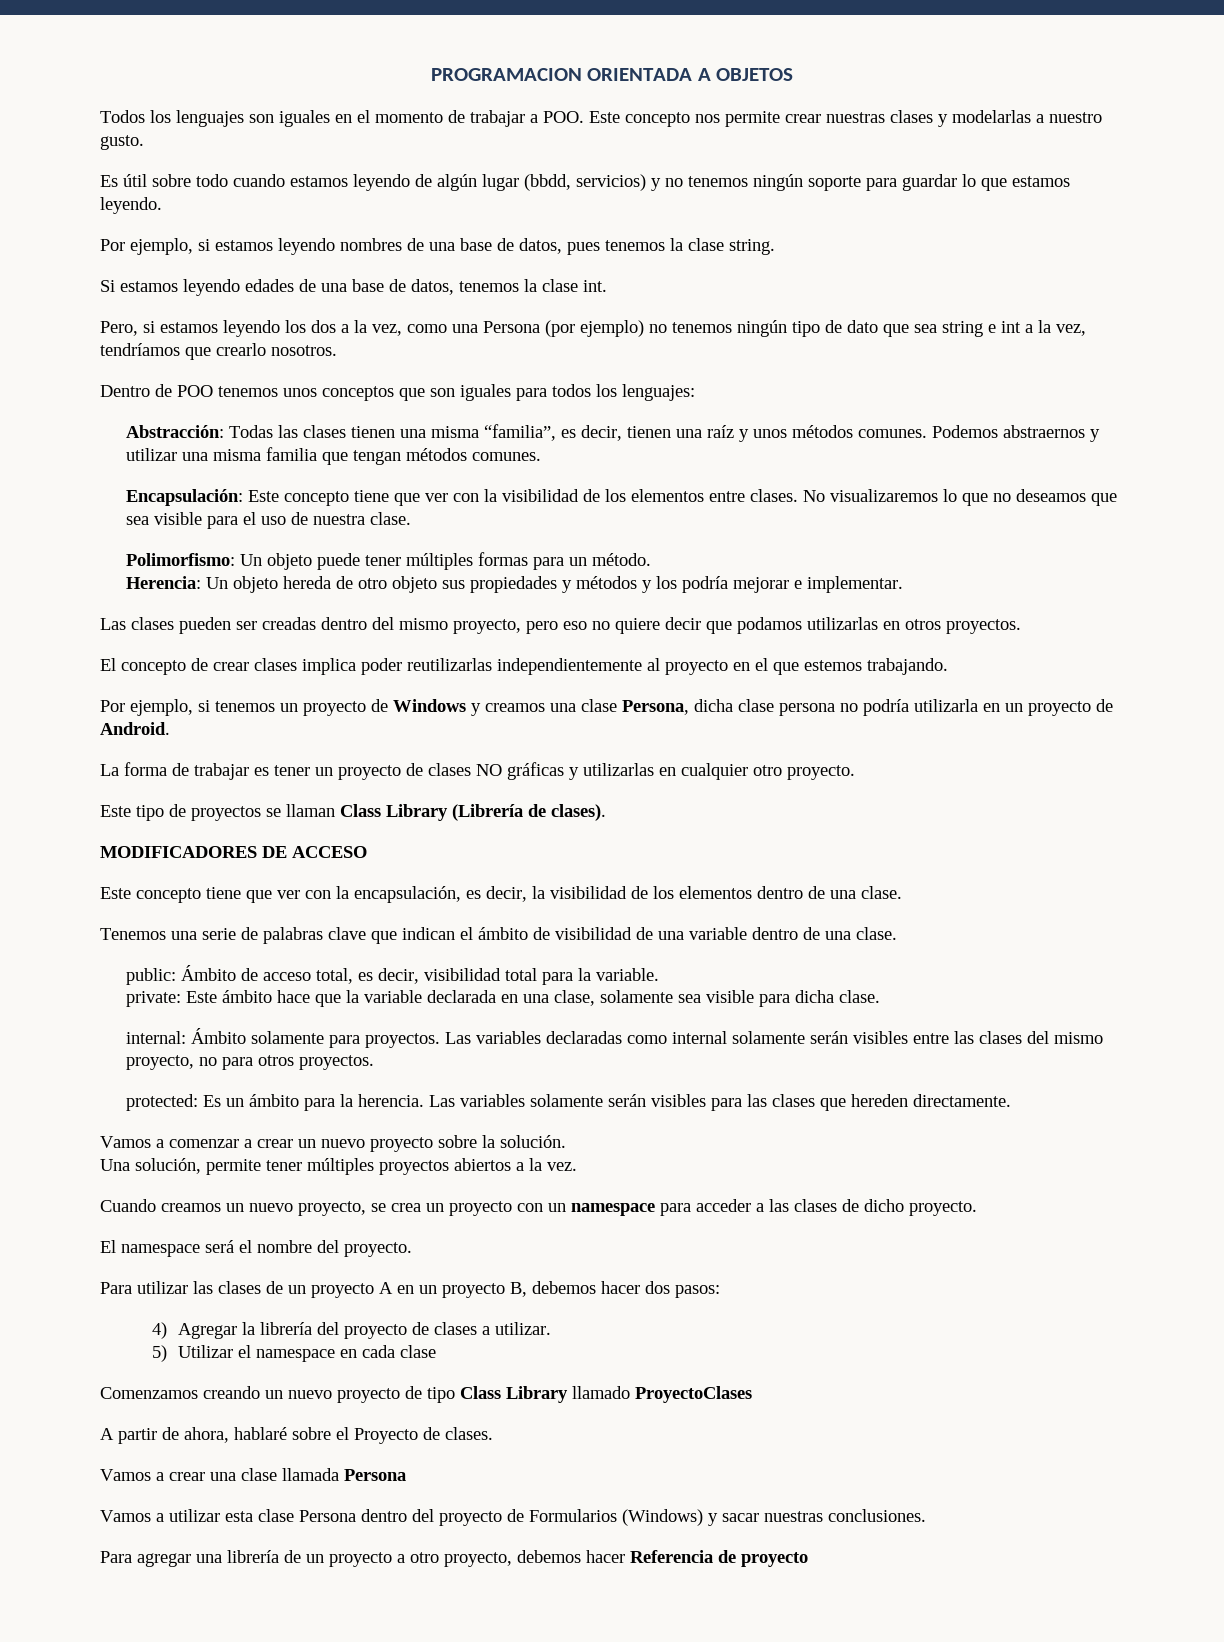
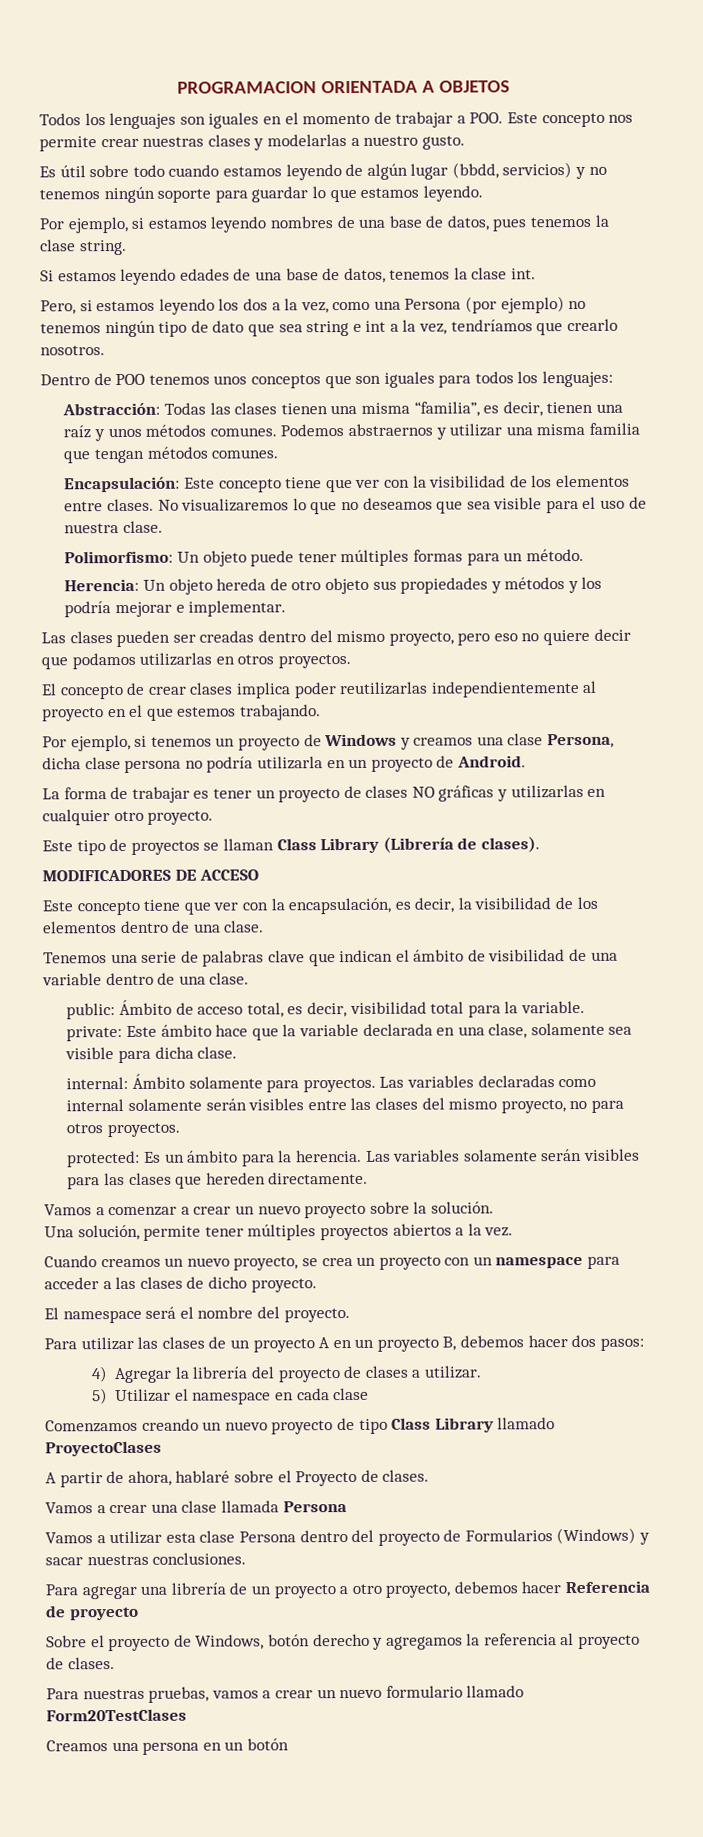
+ Sobre el proyecto de Windows, botón derecho y agregamos la referencia al proyecto de clases.
+ Para nuestras pruebas, vamos a crear un nuevo formulario llamado Form20TestClases
+ Creamos una persona en un botón

